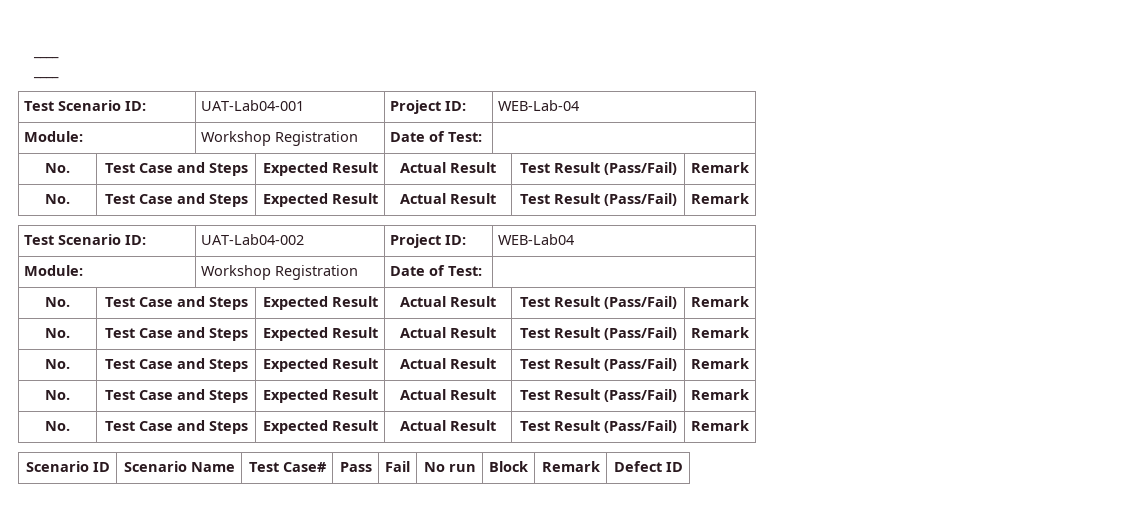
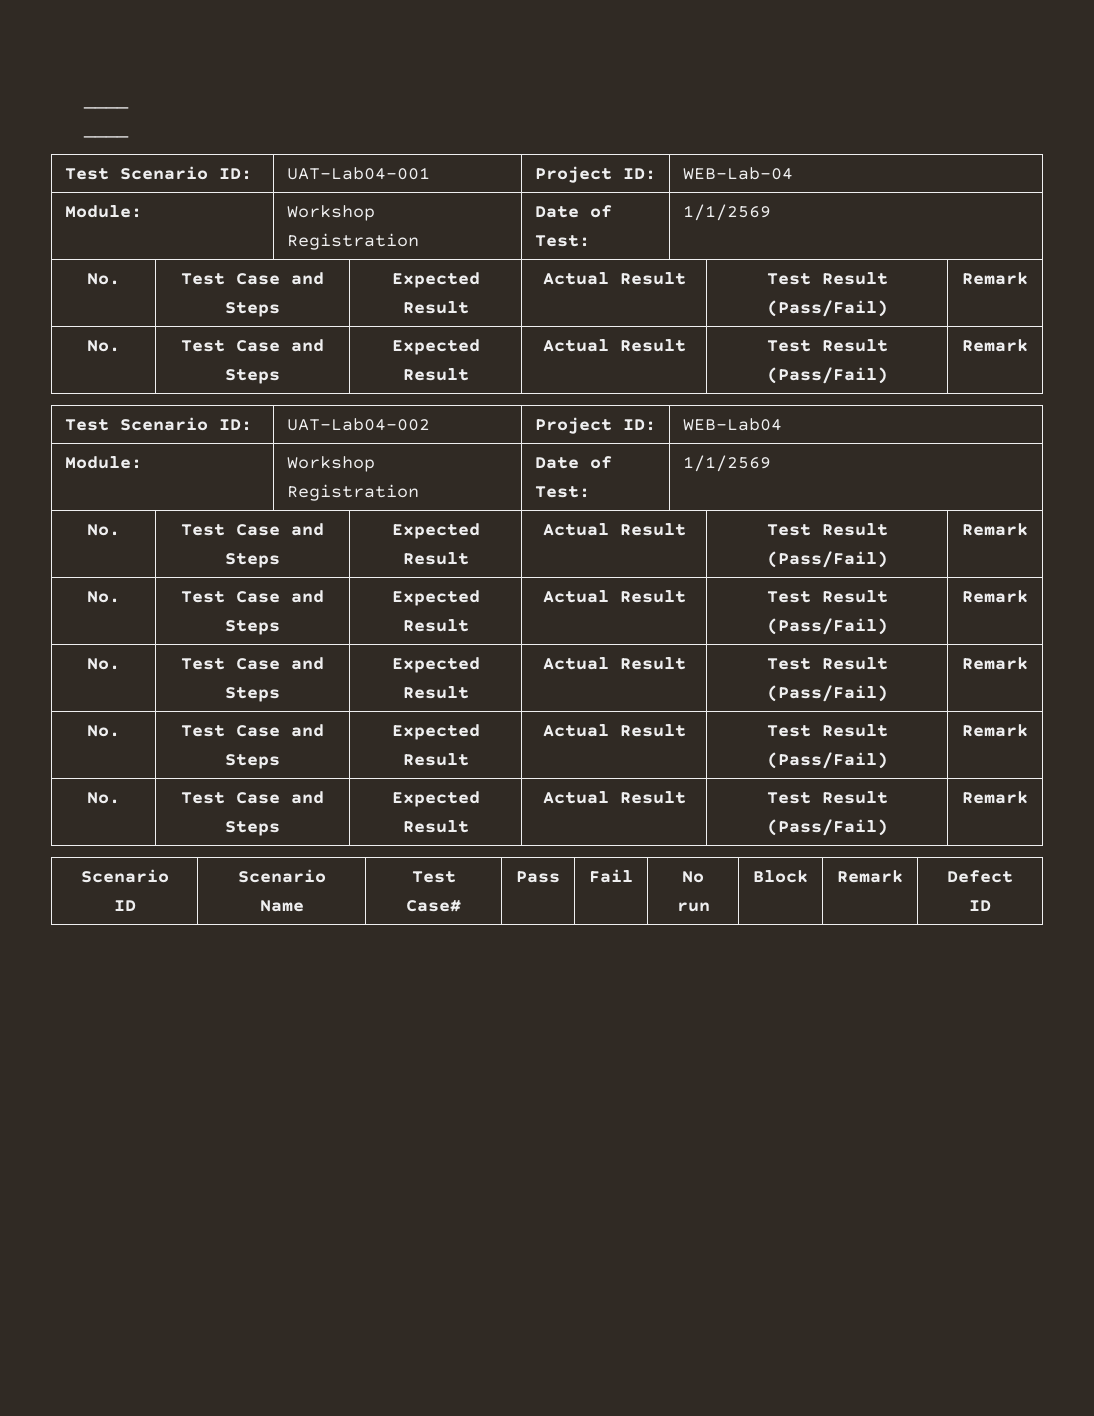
  Test Scenario ID: | UAT-Lab04-001 | Project ID: | WEB-Lab-04
- Module: | Workshop Registration | Date of Test: |
+ Module: | Workshop Registration | Date of Test: | 1/1/2569
  Test Scenario ID: | UAT-Lab04-002 | Project ID: | WEB-Lab04
- Module: | Workshop Registration | Date of Test: |
+ Module: | Workshop Registration | Date of Test: | 1/1/2569

